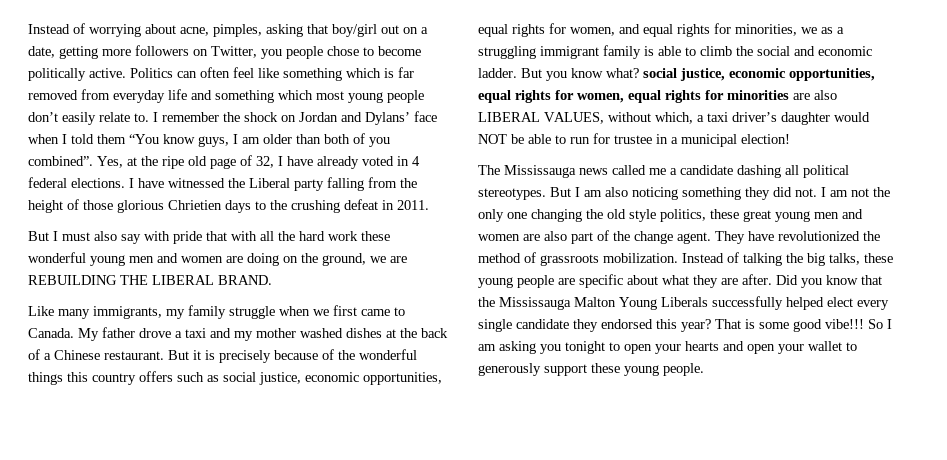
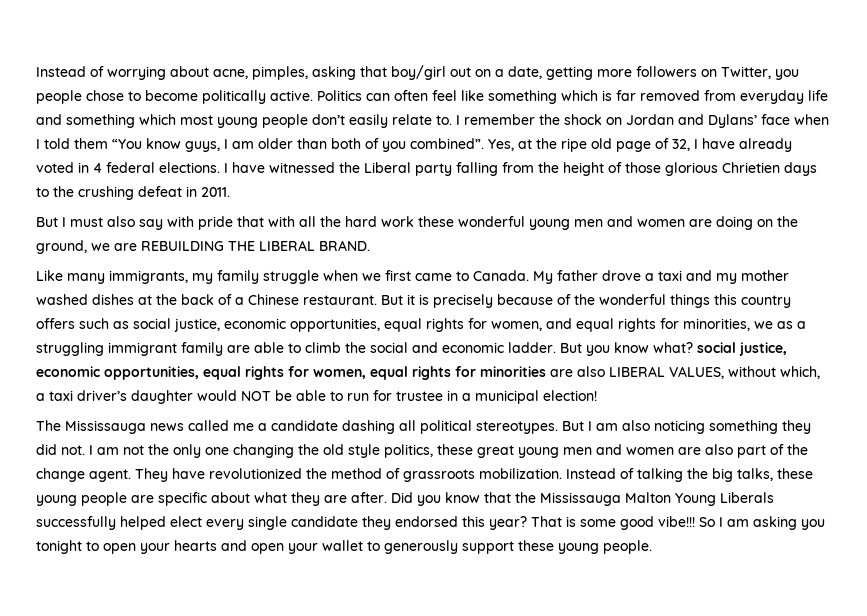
- But it is precisely because of the wonderful things this country offers such as social justice, economic opportunities, equal rights for women, and equal rights for minorities, we as a struggling immigrant family is able to climb the social and economic ladder.
+ But it is precisely because of the wonderful things this country offers such as social justice, economic opportunities, equal rights for women, and equal rights for minorities, we as a struggling immigrant family are able to climb the social and economic ladder.

